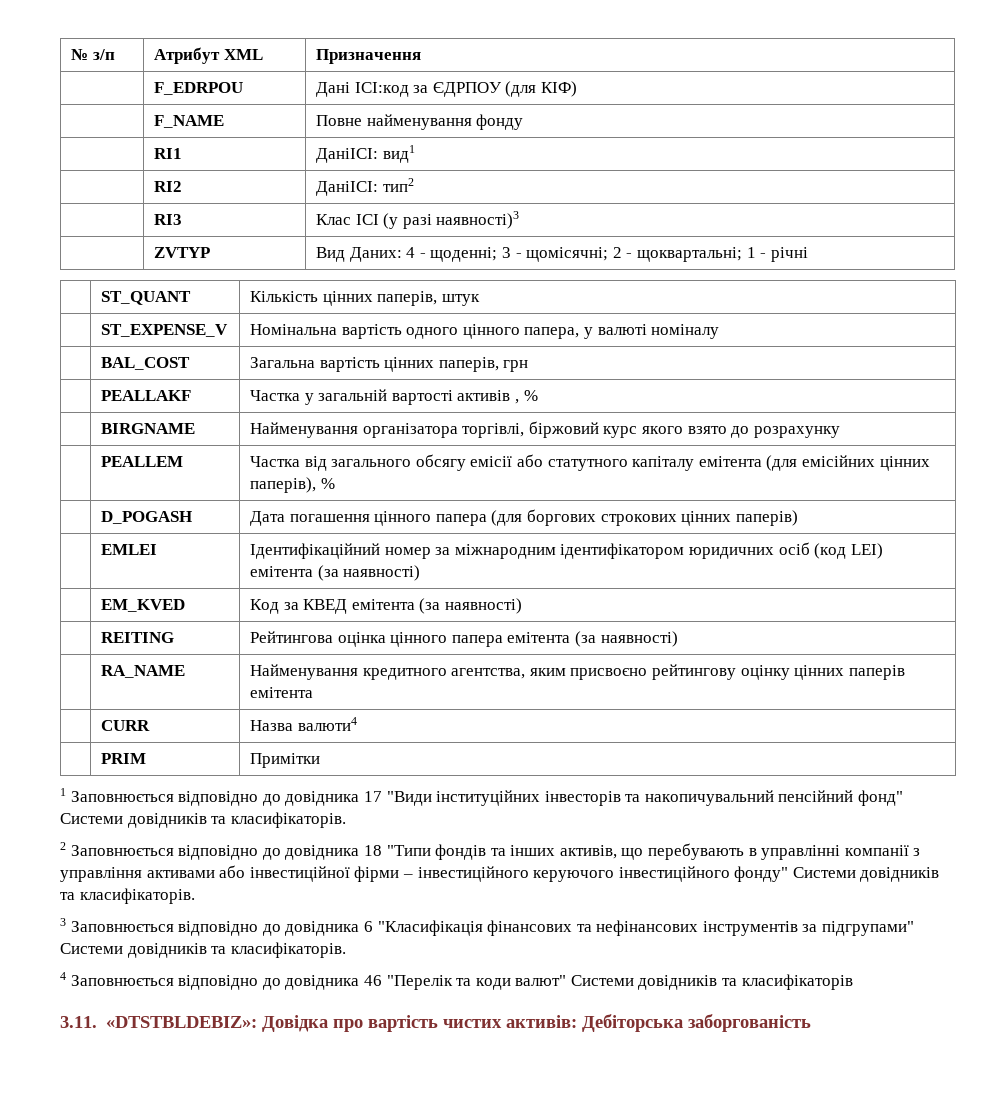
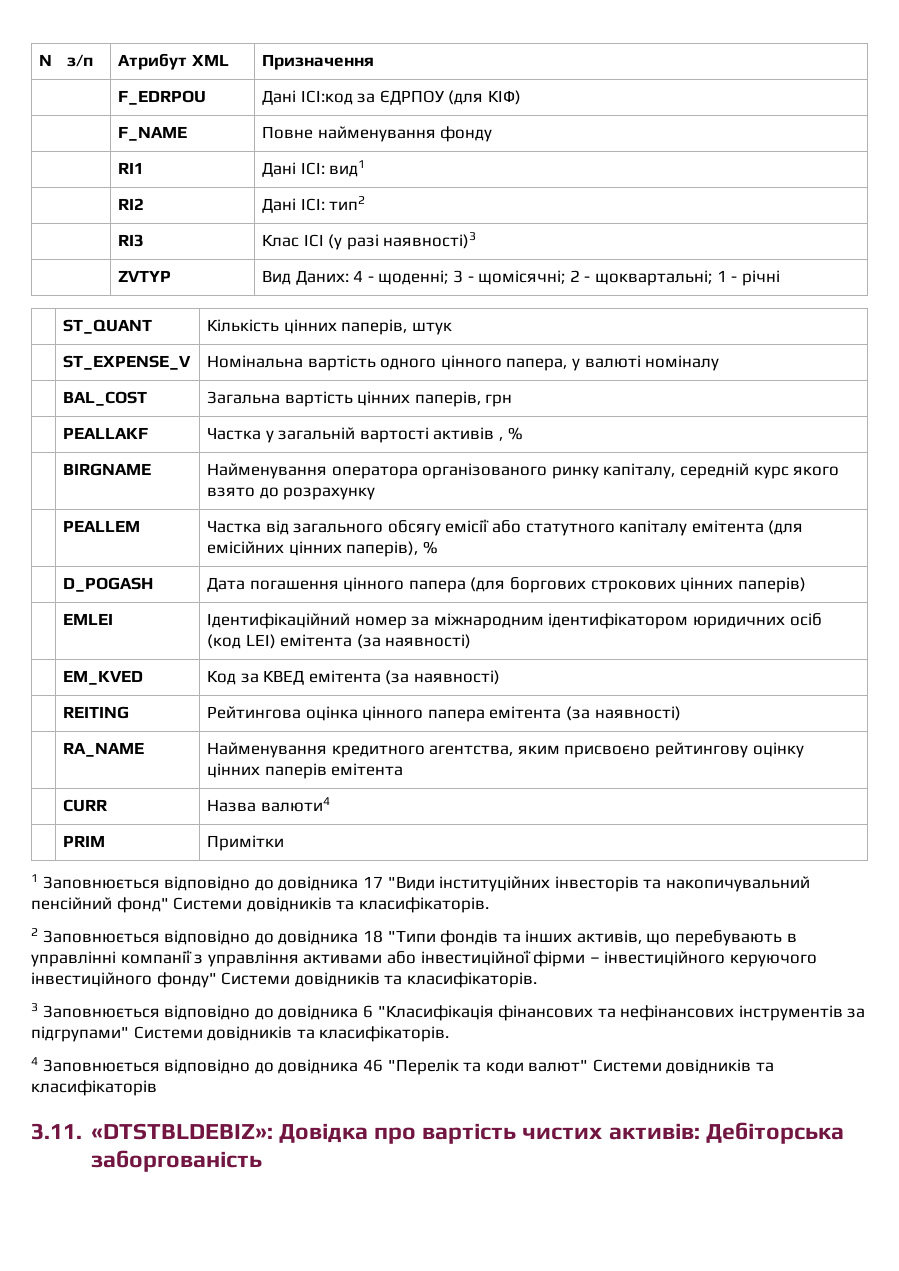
- | RI1 | ДаніІСІ: вид1
+ | RI1 | Дані ІСІ: вид1
- | RI2 | ДаніІСІ: тип2
+ | RI2 | Дані ІСІ: тип2
- | BIRGNAME | Найменування організатора торгівлі, біржовий курс якого взято до розрахунку
+ | BIRGNAME | Найменування оператора організованого ринку капіталу, середній курс якого взято до розрахунку

